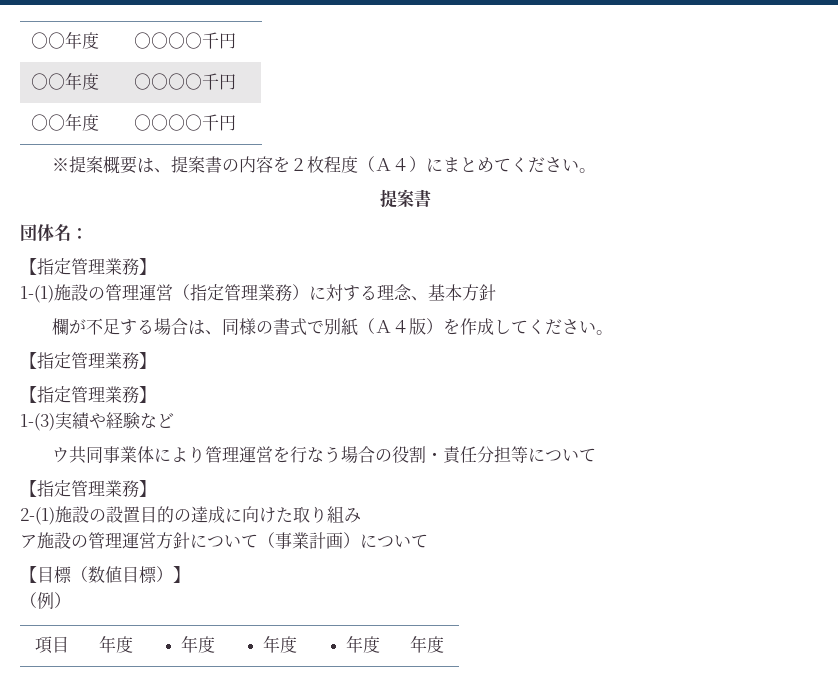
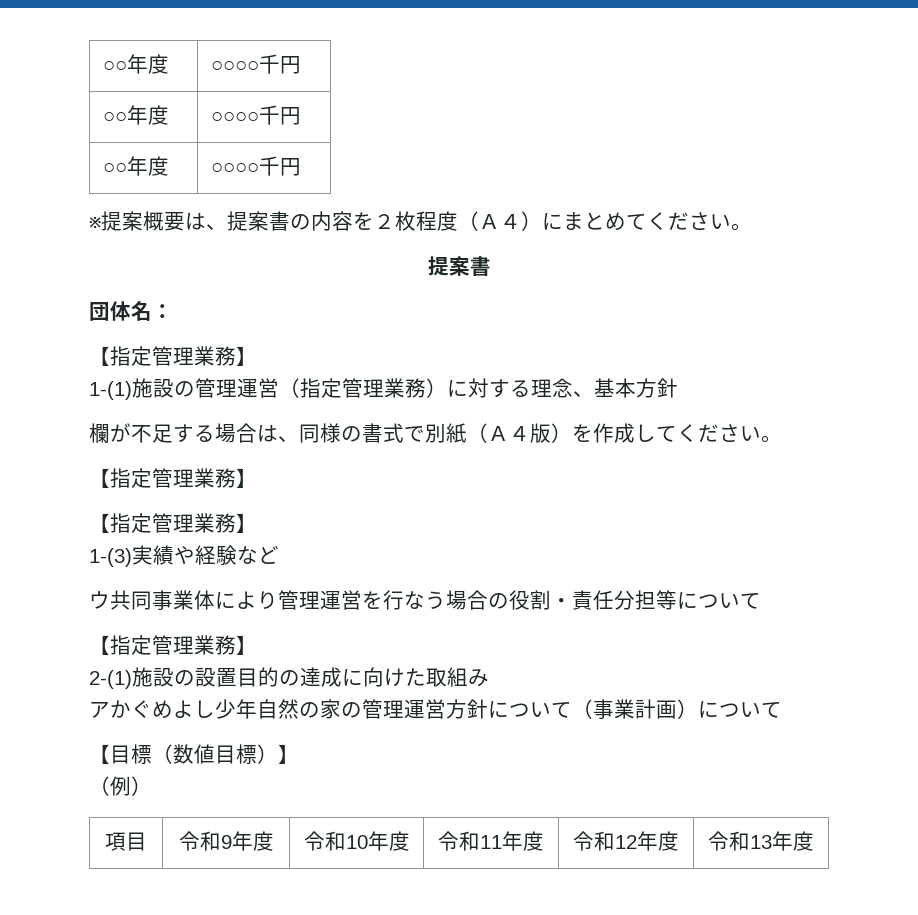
- 2-(1)施設の設置目的の達成に向けた取り組み
+ 2-(1)施設の設置目的の達成に向けた取組み
- ア施設の管理運営方針について（事業計画）について
+ アかぐめよし少年自然の家の管理運営方針について（事業計画）について
- 項目 | 年度 | 年度 | 年度 | 年度 | 年度
+ 項目 | 令和9年度 | 令和10年度 | 令和11年度 | 令和12年度 | 令和13年度

